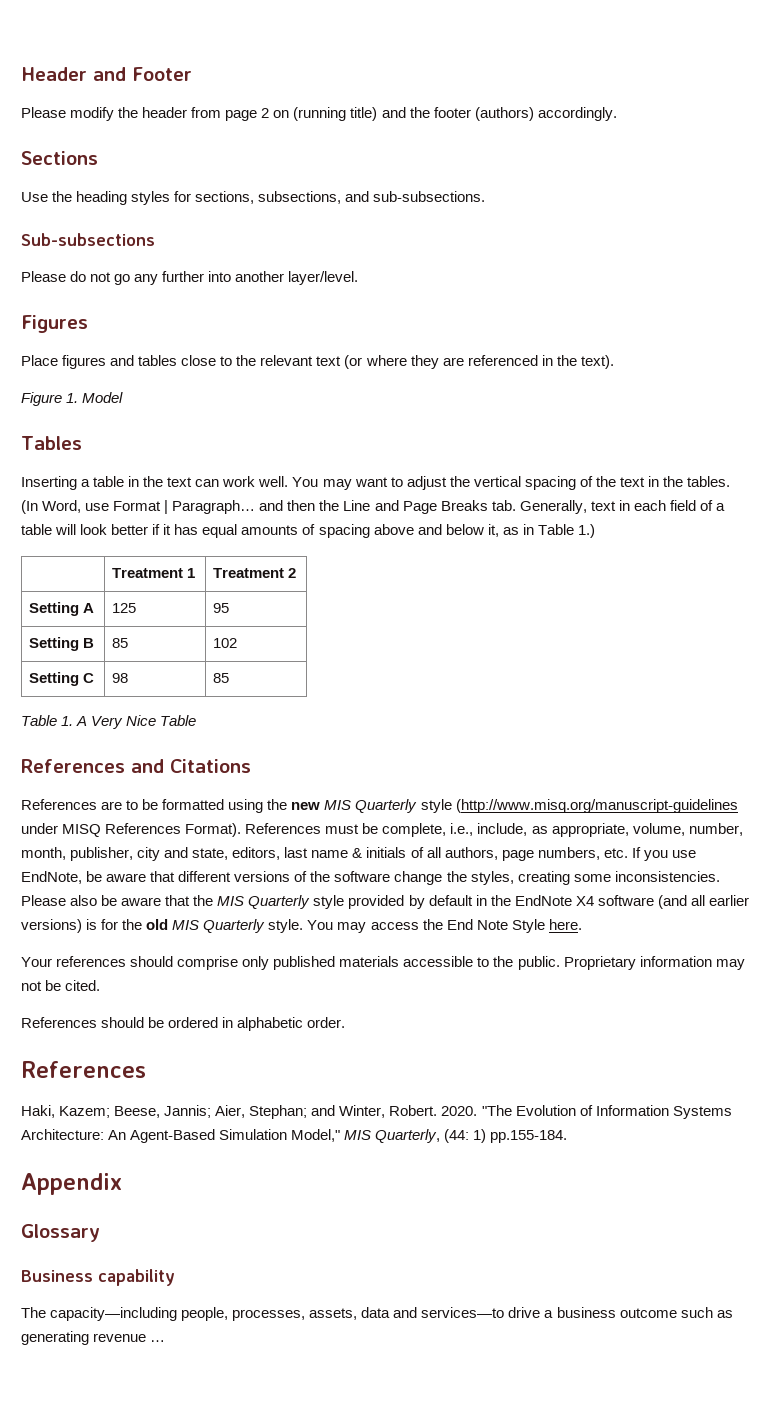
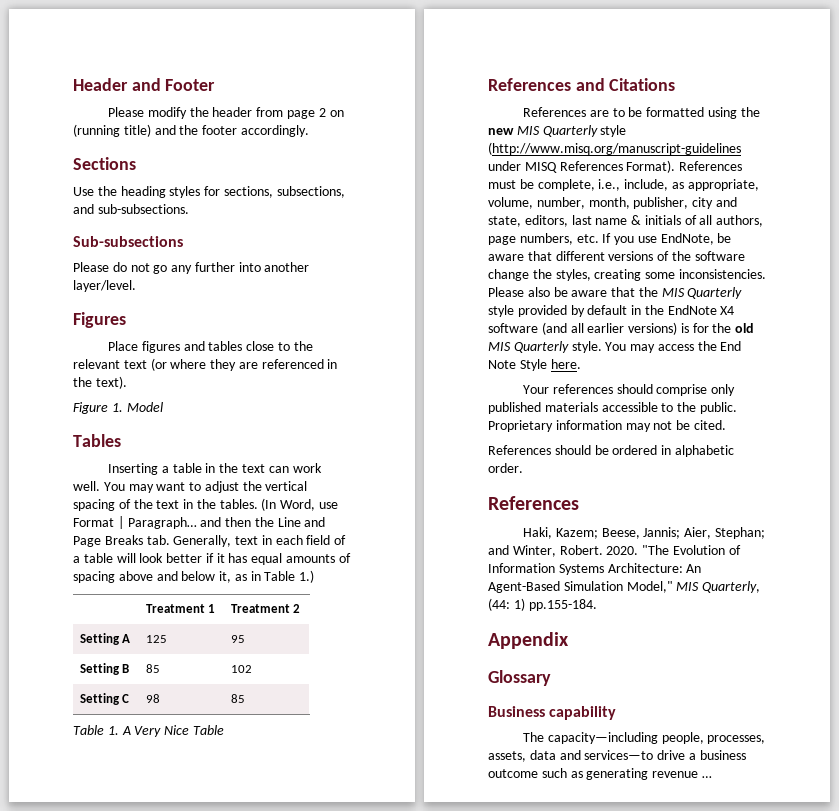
- Please modify the header from page 2 on (running title) and the footer (authors) accordingly.
+ Please modify the header from page 2 on (running title) and the footer accordingly.

